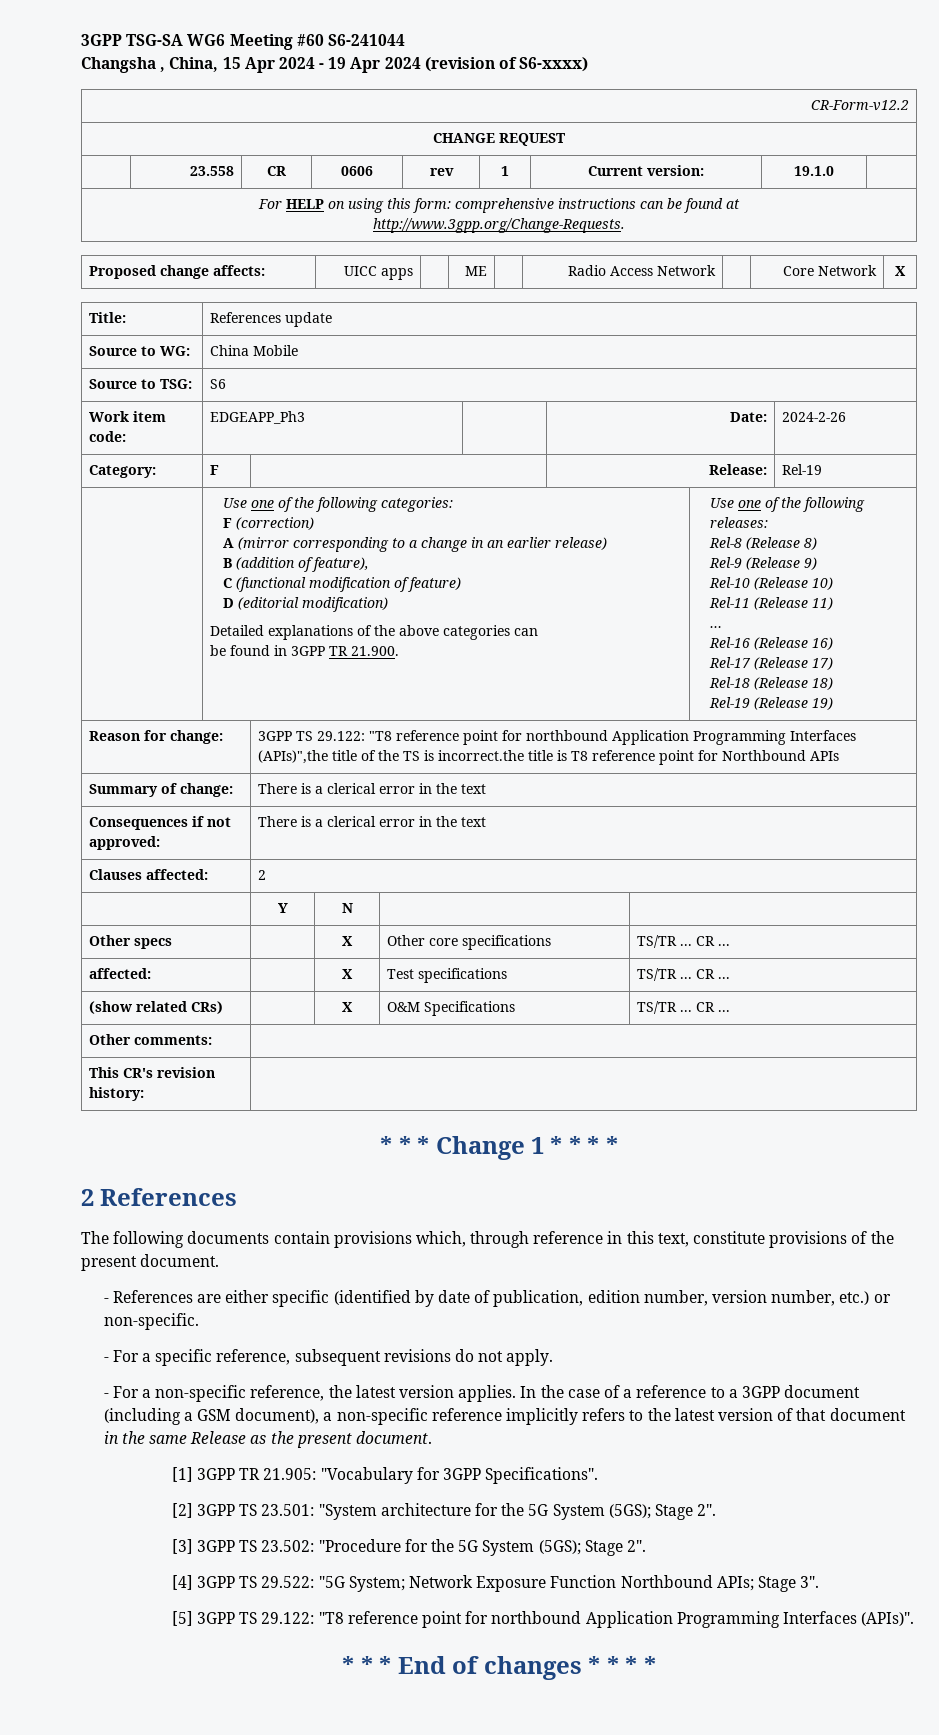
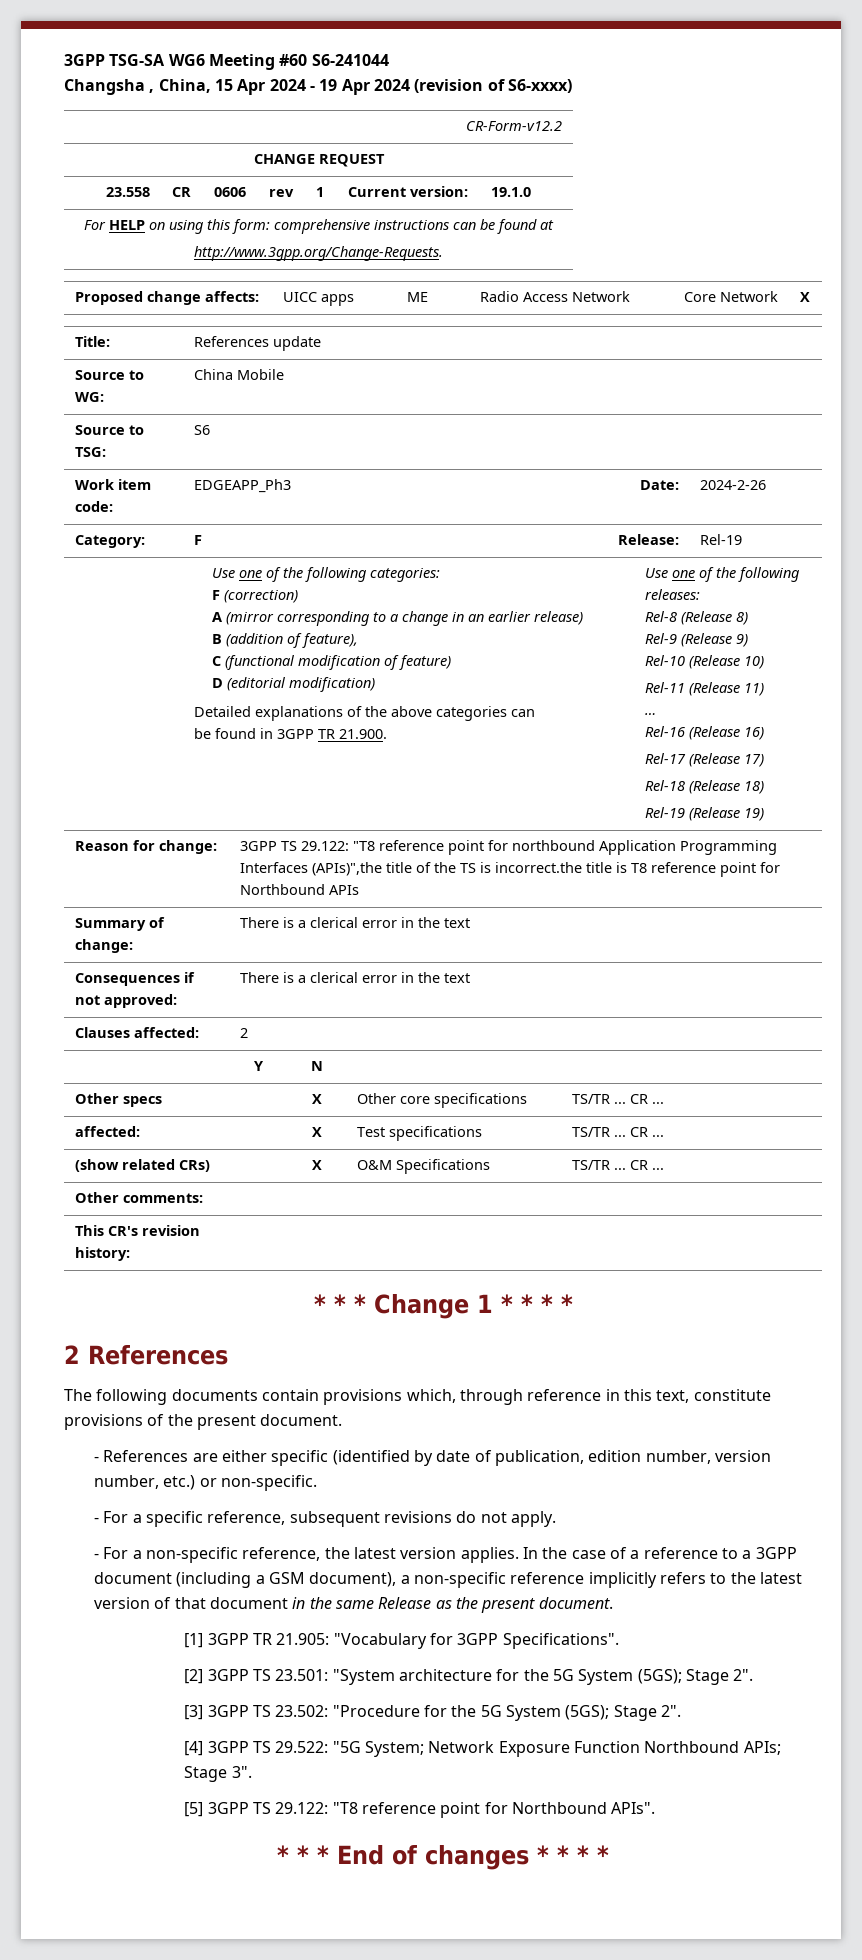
- [5] 3GPP TS 29.122: "T8 reference point for northbound Application Programming Interfaces (APIs)".
+ [5] 3GPP TS 29.122: "T8 reference point for Northbound APIs".

